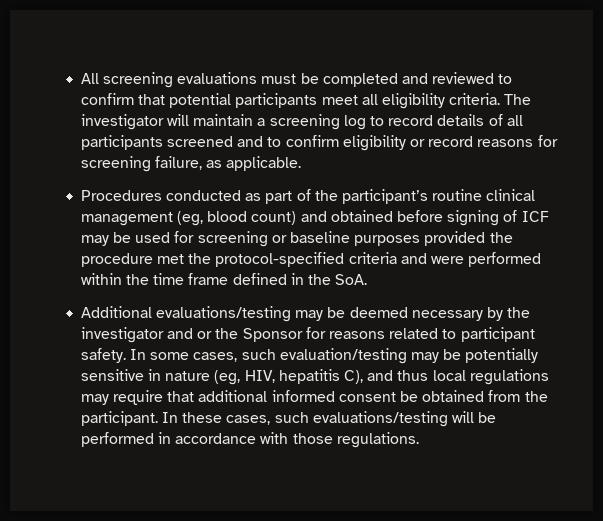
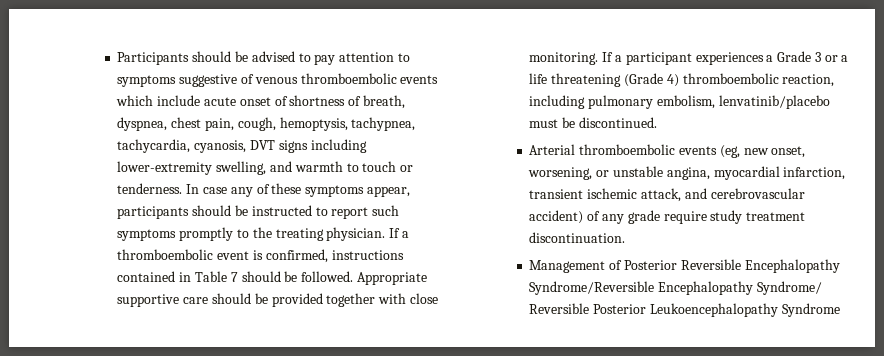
- All screening evaluations must be completed and reviewed to confirm that potential participants meet all eligibility criteria. The investigator will maintain a screening log to record details of all participants screened and to confirm eligibility or record reasons for screening failure, as applicable.
- Procedures conducted as part of the participant’s routine clinical management (eg, blood count) and obtained before signing of ICF may be used for screening or baseline purposes provided the procedure met the protocol-specified criteria and were performed within the time frame defined in the SoA.
- Additional evaluations/testing may be deemed necessary by the investigator and or the Sponsor for reasons related to participant safety. In some cases, such evaluation/testing may be potentially sensitive in nature (eg, HIV, hepatitis C), and thus local regulations may require that additional informed consent be obtained from the participant. In these cases, such evaluations/testing will be performed in accordance with those regulations.
+ Participants should be advised to pay attention to symptoms suggestive of venous thromboembolic events which include acute onset of shortness of breath, dyspnea, chest pain, cough, hemoptysis, tachypnea, tachycardia, cyanosis, DVT signs including lower-extremity swelling, and warmth to touch or tenderness. In case any of these symptoms appear, participants should be instructed to report such symptoms promptly to the treating physician. If a thromboembolic event is confirmed, instructions contained in Table 7 should be followed. Appropriate supportive care should be provided together with close monitoring. If a participant experiences a Grade 3 or a life threatening (Grade 4) thromboembolic reaction, including pulmonary embolism, lenvatinib/placebo must be discontinued.
+ Arterial thromboembolic events (eg, new onset, worsening, or unstable angina, myocardial infarction, transient ischemic attack, and cerebrovascular accident) of any grade require study treatment discontinuation.
+ Management of Posterior Reversible Encephalopathy Syndrome/Reversible Encephalopathy Syndrome/ Reversible Posterior Leukoencephalopathy Syndrome

